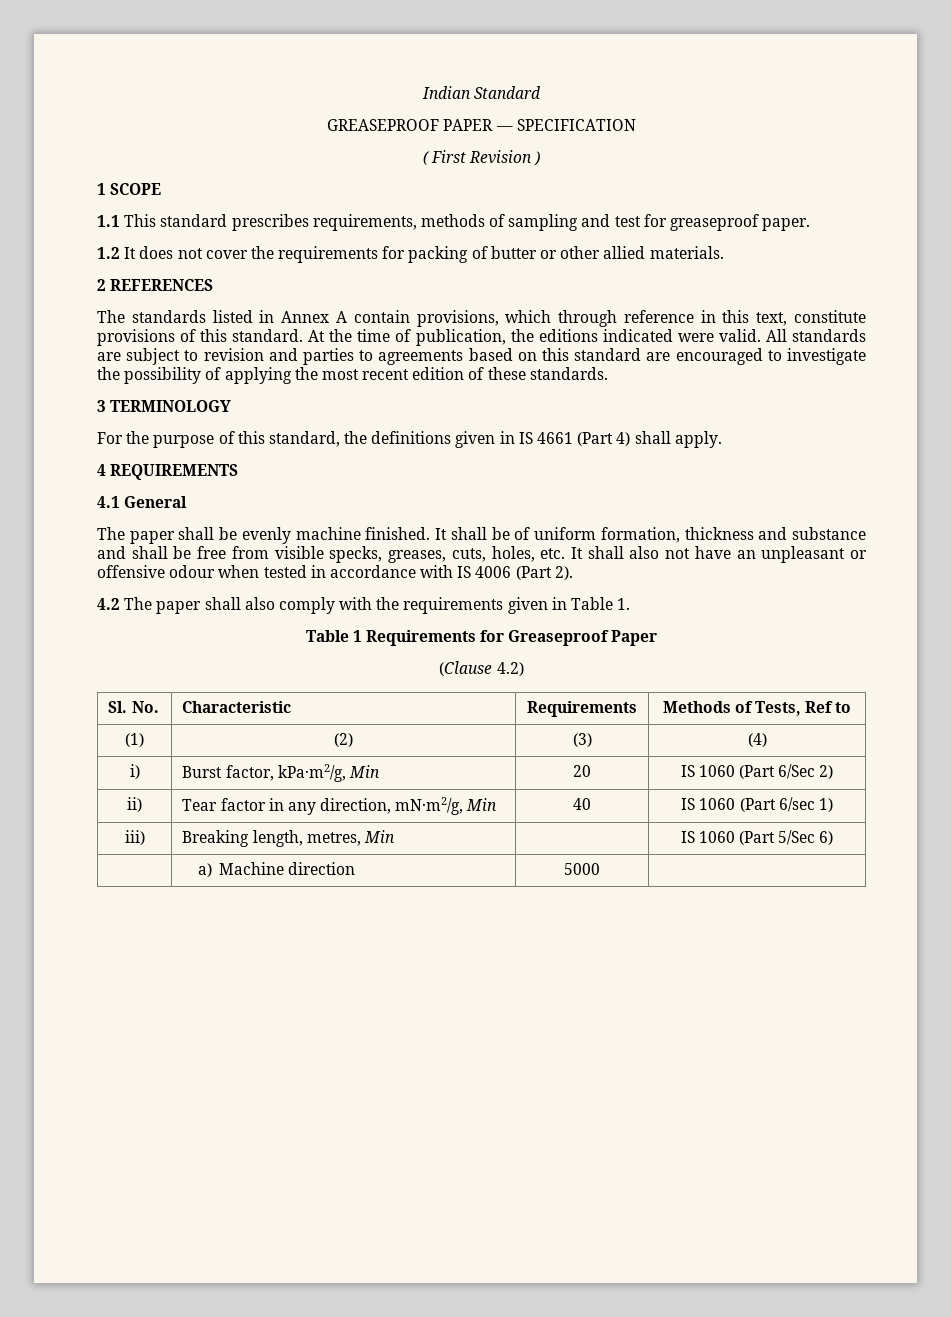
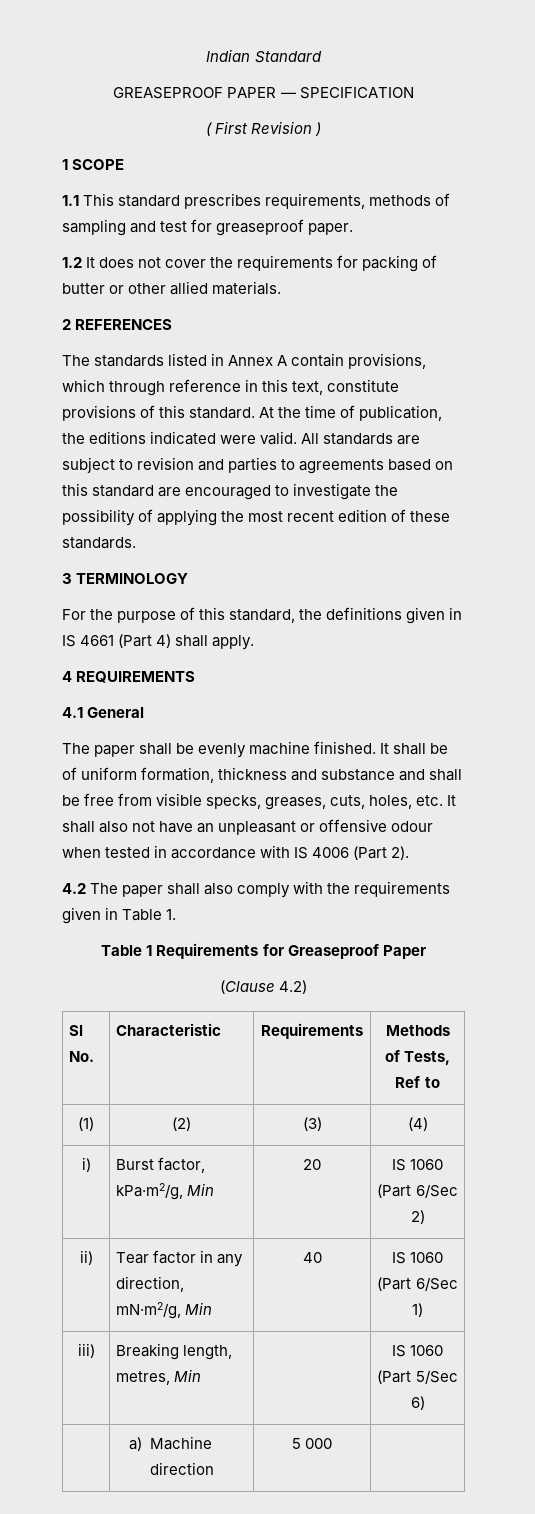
- Sl. No. | Characteristic | Requirements | Methods of Tests, Ref to
+ Sl No. | Characteristic | Requirements | Methods of Tests, Ref to
- ii) | Tear factor in any direction, mN·m2/g, Min | 40 | IS 1060 (Part 6/sec 1)
+ ii) | Tear factor in any direction, mN·m2/g, Min | 40 | IS 1060 (Part 6/Sec 1)
- | a) Machine direction | 5000 |
+ | a) Machine direction | 5 000 |

